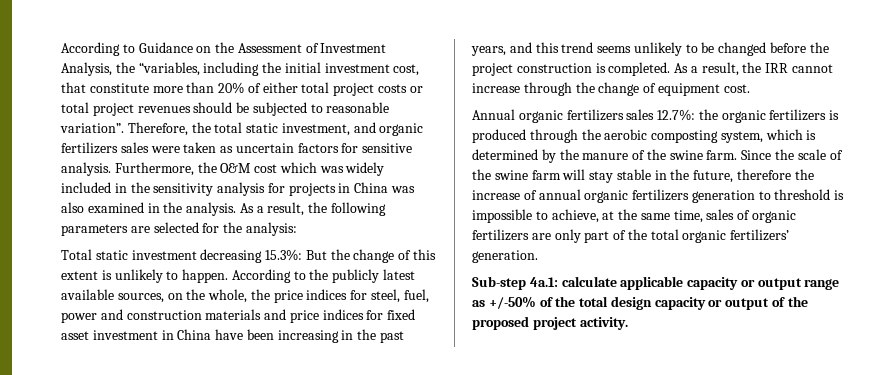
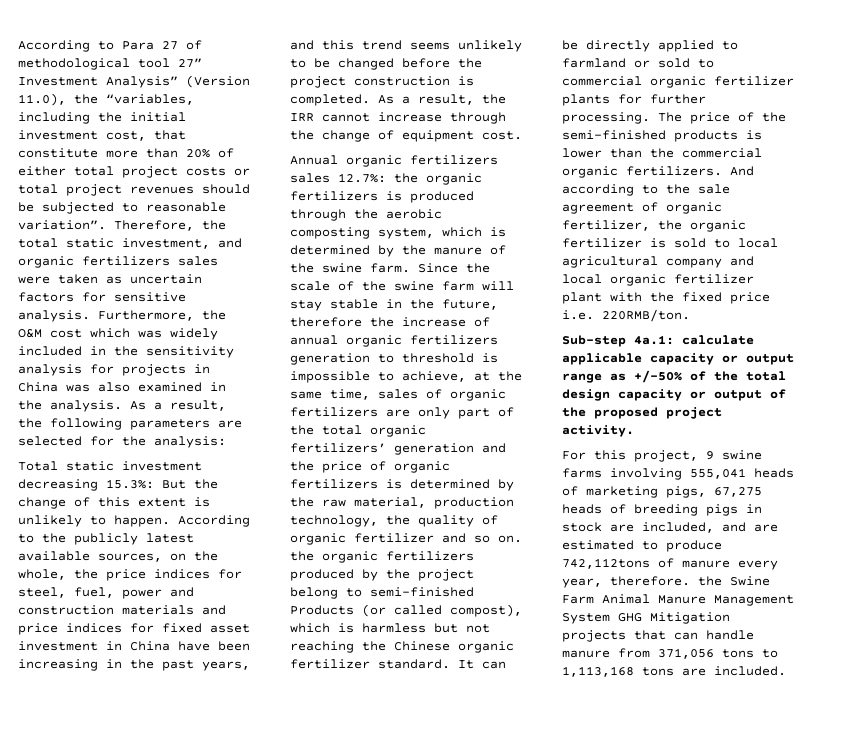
- According to Guidance on the Assessment of Investment Analysis, the “variables, including the initial investment cost, that constitute more than 20% of either total project costs or total project revenues should be subjected to reasonable variation”.
+ According to Para 27 of methodological tool 27” Investment Analysis” (Version 11.0), the “variables, including the initial investment cost, that constitute more than 20% of either total project costs or total project revenues should be subjected to reasonable variation”.
- Since the scale of the swine farm will stay stable in the future, therefore the increase of annual organic fertilizers generation to threshold is impossible to achieve, at the same time, sales of organic fertilizers are only part of the total organic fertilizers’ generation.
+ Since the scale of the swine farm will stay stable in the future, therefore the increase of annual organic fertilizers generation to threshold is impossible to achieve, at the same time, sales of organic fertilizers are only part of the total organic fertilizers’ generation and the price of organic fertilizers is determined by the raw material, production technology, the quality of organic fertilizer and so on. the organic fertilizers produced by the project belong to semi-finished Products (or called compost), which is harmless but not reaching the Chinese organic fertilizer standard. It can be directly applied to farmland or sold to commercial organic fertilizer plants for further processing. The price of the semi-finished products is lower than the commercial organic fertilizers. And according to the sale agreement of organic fertilizer, the organic fertilizer is sold to local agricultural company and local organic fertilizer plant with the fixed price i.e. 220RMB/ton.
+ For this project, 9 swine farms involving 555,041 heads of marketing pigs, 67,275 heads of breeding pigs in stock are included, and are estimated to produce 742,112tons of manure every year, therefore. the Swine Farm Animal Manure Management System GHG Mitigation projects that can handle manure from 371,056 tons to 1,113,168 tons are included.

